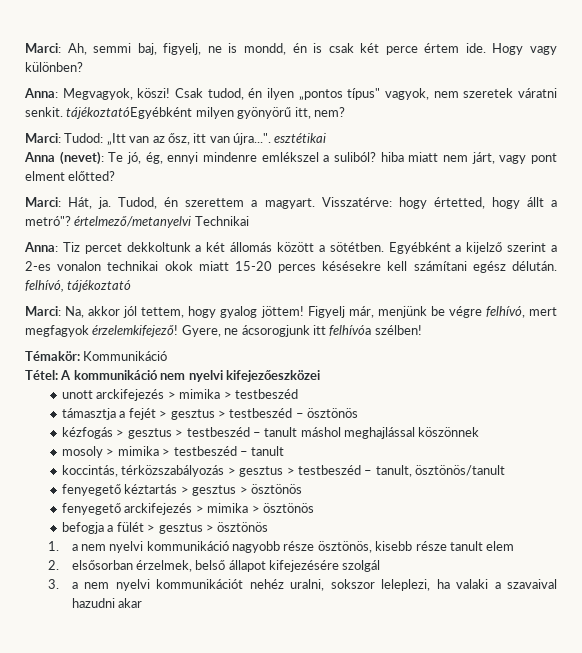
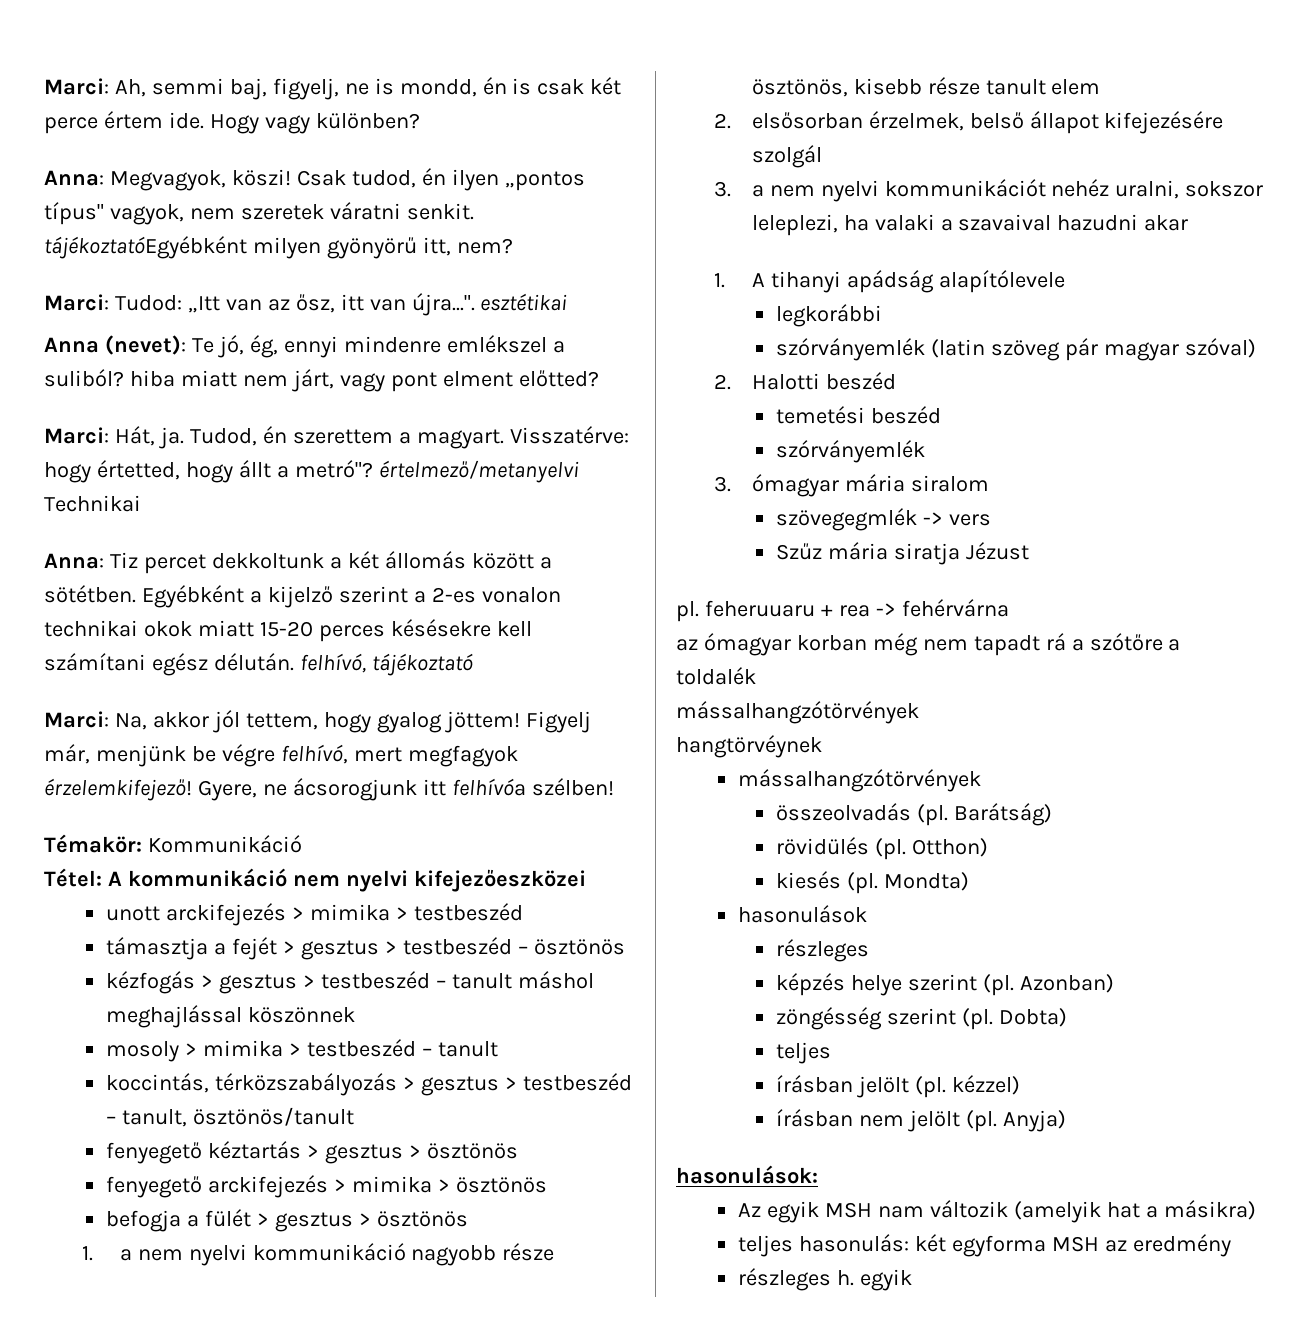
+ 1. A tihanyi apádság alapítólevele
+ legkorábbi
+ szórványemlék (latin szöveg pár magyar szóval)
+ 2. Halotti beszéd
+ temetési beszéd
+ szórványemlék
+ 3. ómagyar mária siralom
+ szövegegmlék -> vers
+ Szűz mária siratja Jézust
+ pl. feheruuaru + rea -> fehérvárna
+ az ómagyar korban még nem tapadt rá a szótőre a toldalék
+ mássalhangzótörvények
+ hangtörvéynek
+ mássalhangzótörvények
+ összeolvadás (pl. Barátság)
+ rövidülés (pl. Otthon)
+ kiesés (pl. Mondta)
+ hasonulások
+ részleges
+ képzés helye szerint (pl. Azonban)
+ zöngésség szerint (pl. Dobta)
+ teljes
+ írásban jelölt (pl. kézzel)
+ írásban nem jelölt (pl. Anyja)
+ hasonulások:
+ Az egyik MSH nam változik (amelyik hat a másikra)
+ teljes hasonulás: két egyforma MSH az eredmény
+ részleges h. egyik

